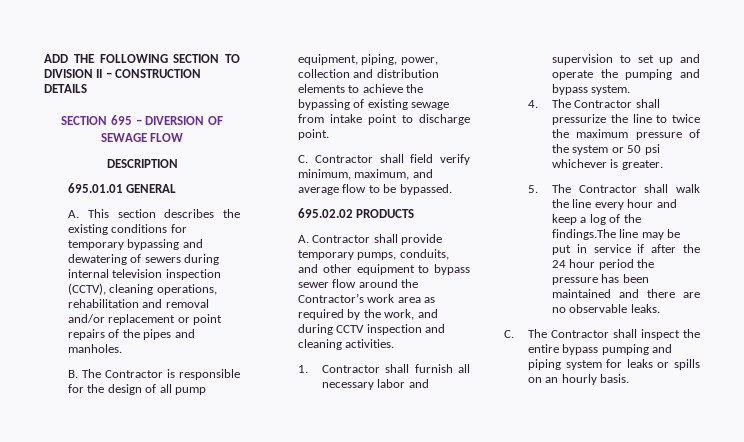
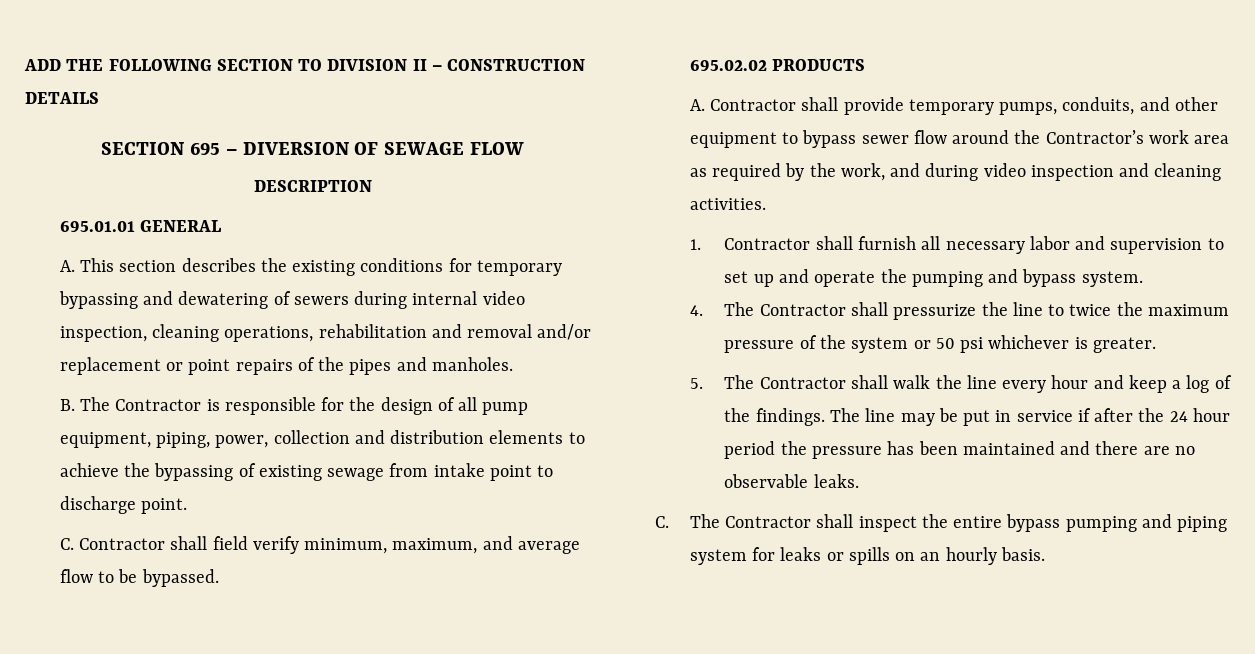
- A. This section describes the existing conditions for temporary bypassing and dewatering of sewers during internal television inspection (CCTV), cleaning operations, rehabilitation and removal and/or replacement or point repairs of the pipes and manholes.
+ A. This section describes the existing conditions for temporary bypassing and dewatering of sewers during internal video inspection, cleaning operations, rehabilitation and removal and/or replacement or point repairs of the pipes and manholes.
- A. Contractor shall provide temporary pumps, conduits, and other equipment to bypass sewer flow around the Contractor’s work area as required by the work, and during CCTV inspection and cleaning activities.
+ A. Contractor shall provide temporary pumps, conduits, and other equipment to bypass sewer flow around the Contractor’s work area as required by the work, and during video inspection and cleaning activities.
- 5. The Contractor shall walk the line every hour and keep a log of the findings.The line may be put in service if after the 24 hour period the pressure has been maintained and there are no observable leaks.
+ 5. The Contractor shall walk the line every hour and keep a log of the findings. The line may be put in service if after the 24 hour period the pressure has been maintained and there are no observable leaks.

